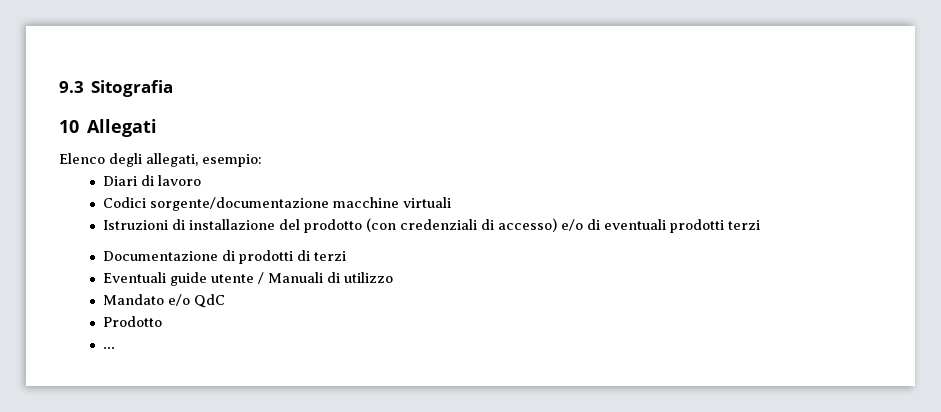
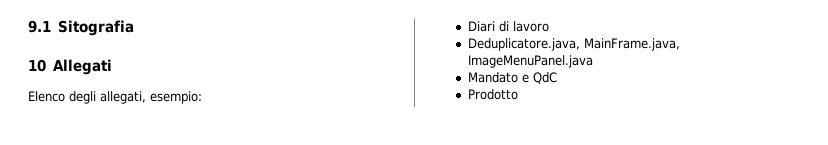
- 9.3 Sitografia
+ 9.1 Sitografia
- Codici sorgente/documentazione macchine virtuali
- Istruzioni di installazione del prodotto (con credenziali di accesso) e/o di eventuali prodotti terzi
- Documentazione di prodotti di terzi
- Eventuali guide utente / Manuali di utilizzo
+ Deduplicatore.java, MainFrame.java, ImageMenuPanel.java
- Mandato e/o QdC
+ Mandato e QdC
- …

